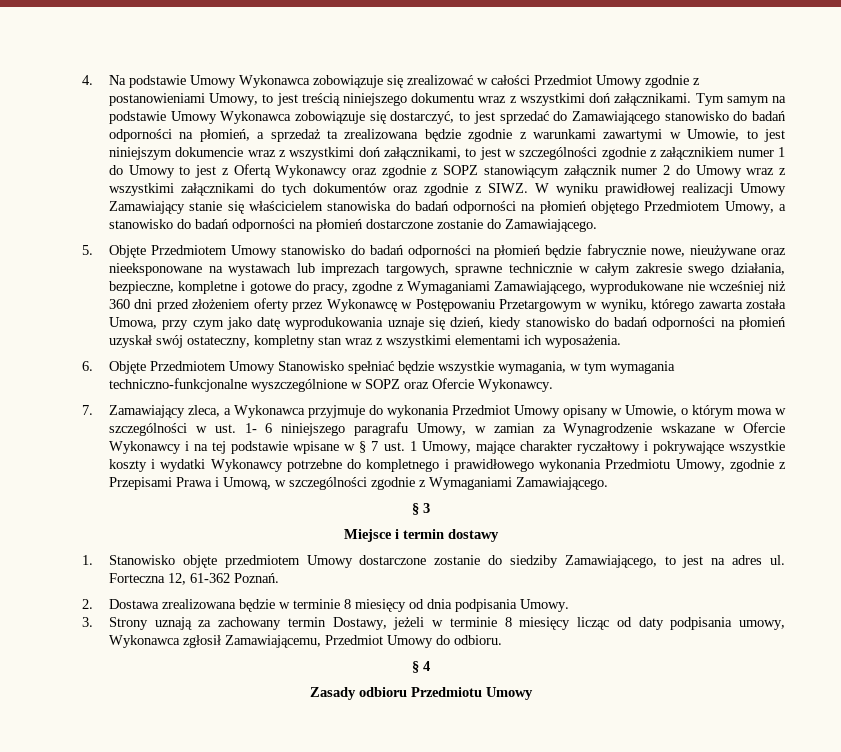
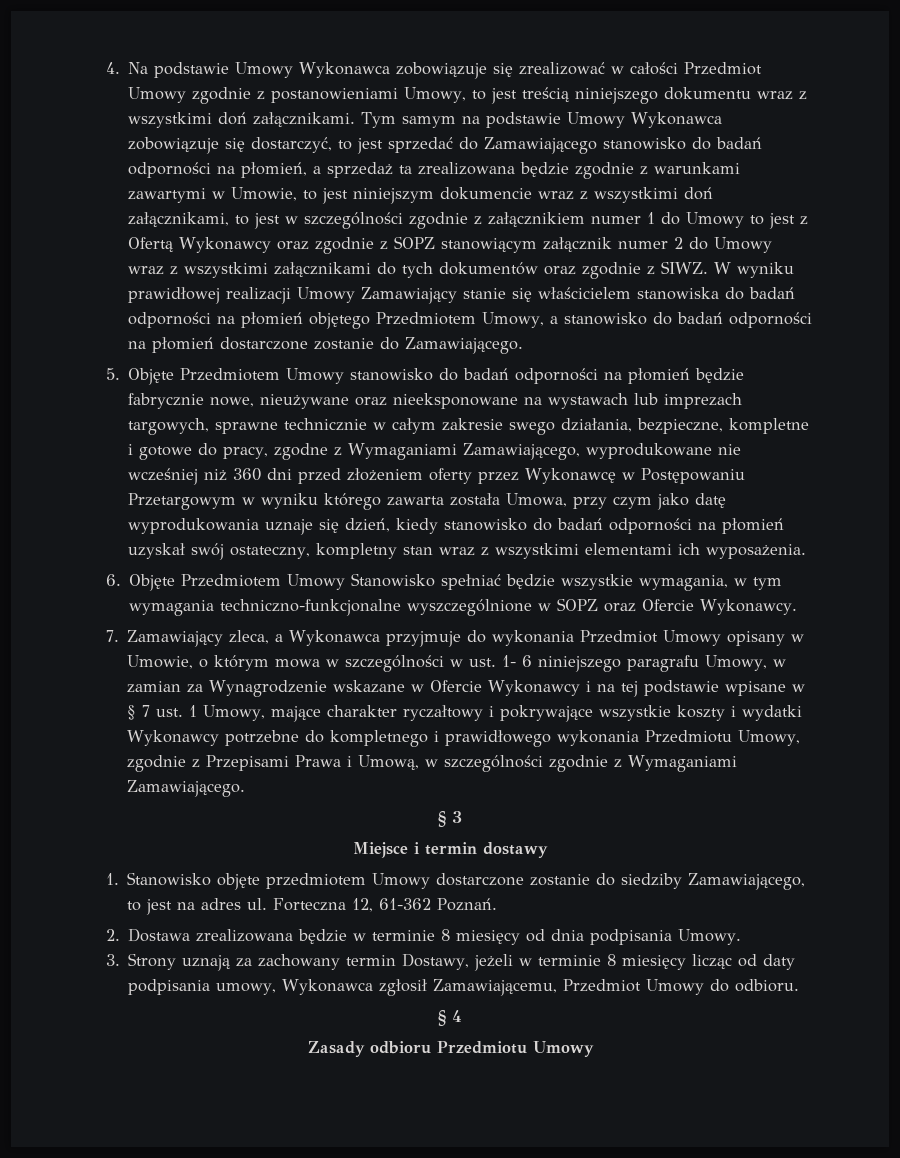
- 5. Objęte Przedmiotem Umowy stanowisko do badań odporności na płomień będzie fabrycznie nowe, nieużywane oraz nieeksponowane na wystawach lub imprezach targowych, sprawne technicznie w całym zakresie swego działania, bezpieczne, kompletne i gotowe do pracy, zgodne z Wymaganiami Zamawiającego, wyprodukowane nie wcześniej niż 360 dni przed złożeniem oferty przez Wykonawcę w Postępowaniu Przetargowym w wyniku, którego zawarta została Umowa, przy czym jako datę wyprodukowania uznaje się dzień, kiedy stanowisko do badań odporności na płomień uzyskał swój ostateczny, kompletny stan wraz z wszystkimi elementami ich wyposażenia.
+ 5. Objęte Przedmiotem Umowy stanowisko do badań odporności na płomień będzie fabrycznie nowe, nieużywane oraz nieeksponowane na wystawach lub imprezach targowych, sprawne technicznie w całym zakresie swego działania, bezpieczne, kompletne i gotowe do pracy, zgodne z Wymaganiami Zamawiającego, wyprodukowane nie wcześniej niż 360 dni przed złożeniem oferty przez Wykonawcę w Postępowaniu Przetargowym w wyniku którego zawarta została Umowa, przy czym jako datę wyprodukowania uznaje się dzień, kiedy stanowisko do badań odporności na płomień uzyskał swój ostateczny, kompletny stan wraz z wszystkimi elementami ich wyposażenia.

